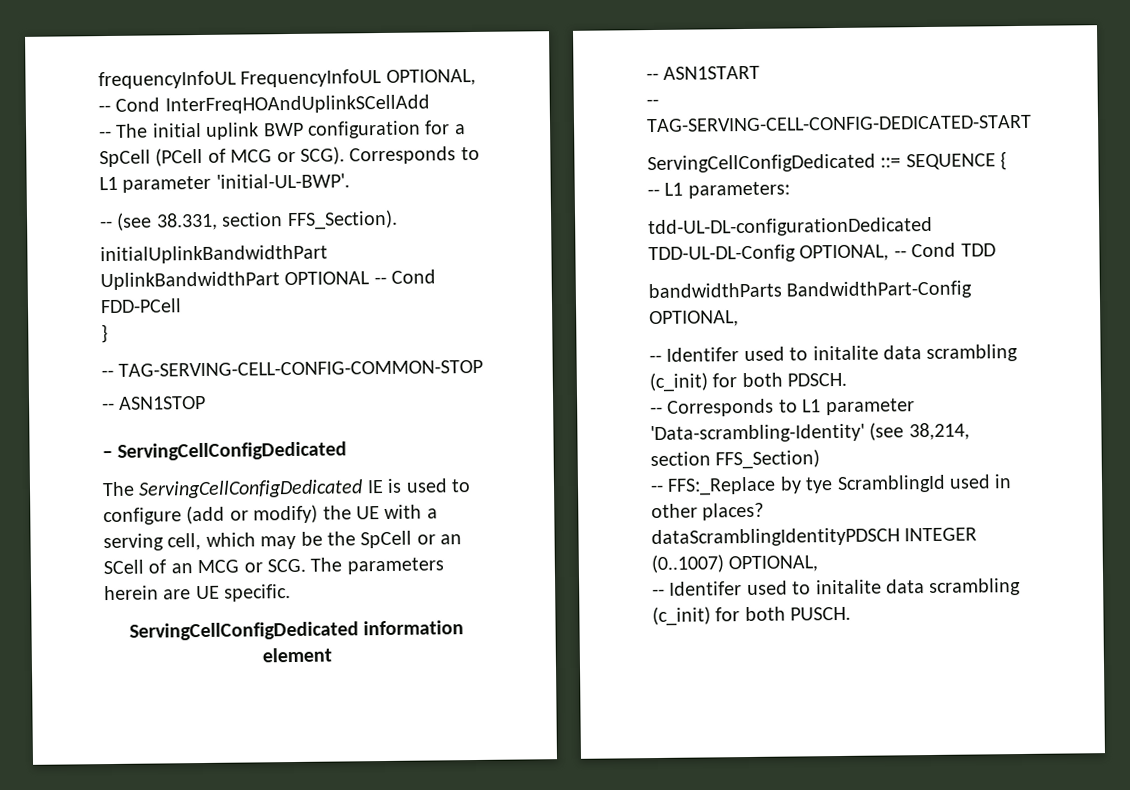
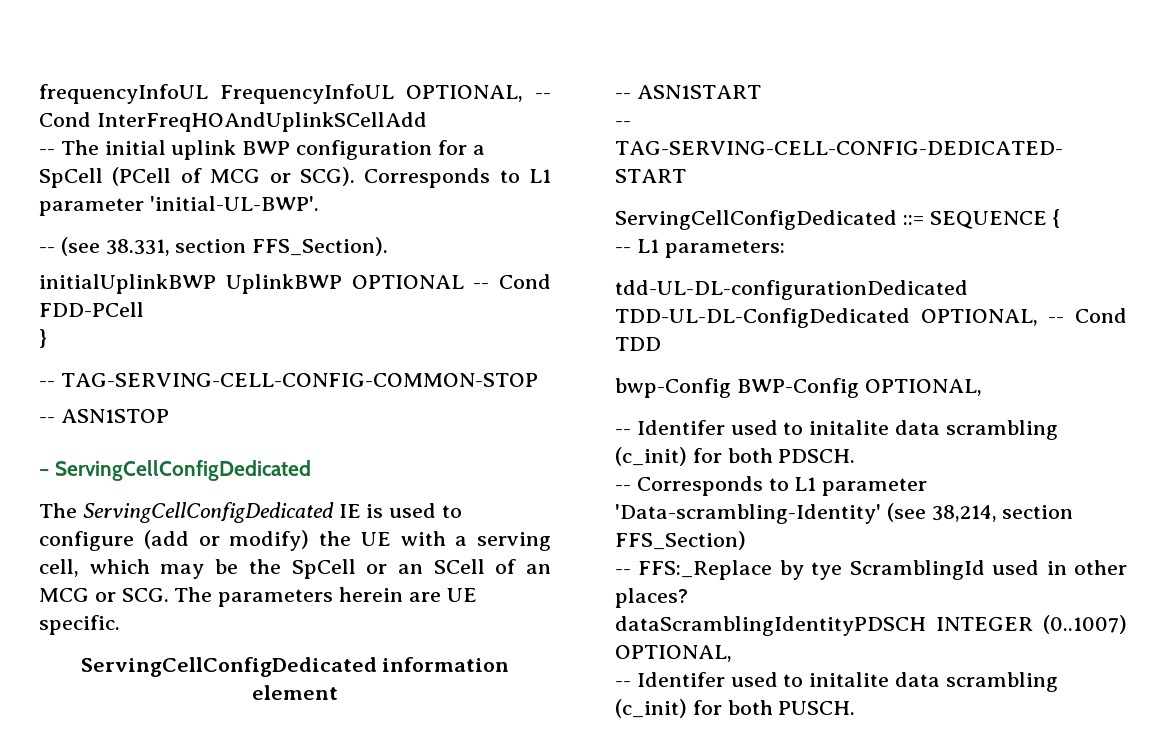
- initialUplinkBandwidthPart UplinkBandwidthPart OPTIONAL -- Cond FDD-PCell
+ initialUplinkBWP UplinkBWP OPTIONAL -- Cond FDD-PCell
- tdd-UL-DL-configurationDedicated TDD-UL-DL-Config OPTIONAL, -- Cond TDD
+ tdd-UL-DL-configurationDedicated TDD-UL-DL-ConfigDedicated OPTIONAL, -- Cond TDD
- bandwidthParts BandwidthPart-Config OPTIONAL,
+ bwp-Config BWP-Config OPTIONAL,

